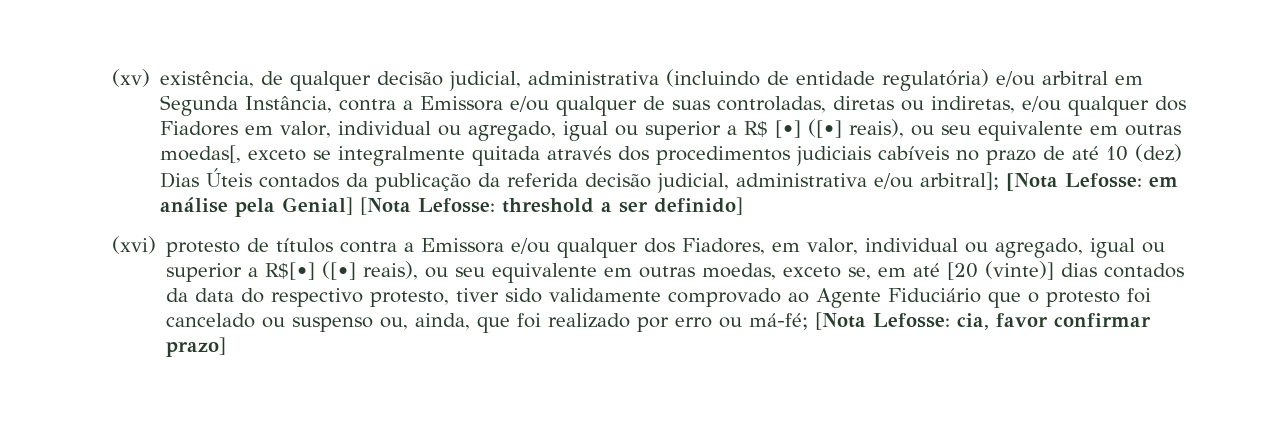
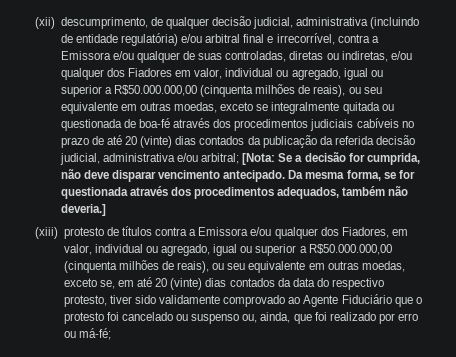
- (xv) existência, de qualquer decisão judicial, administrativa (incluindo de entidade regulatória) e/ou arbitral em Segunda Instância, contra a Emissora e/ou qualquer de suas controladas, diretas ou indiretas, e/ou qualquer dos Fiadores em valor, individual ou agregado, igual ou superior a R$ [•] ([•] reais), ou seu equivalente em outras moedas[, exceto se integralmente quitada através dos procedimentos judiciais cabíveis no prazo de até 10 (dez) Dias Úteis contados da publicação da referida decisão judicial, administrativa e/ou arbitral]; [Nota Lefosse: em análise pela Genial] [Nota Lefosse: threshold a ser definido]
- (xvi) protesto de títulos contra a Emissora e/ou qualquer dos Fiadores, em valor, individual ou agregado, igual ou superior a R$[•] ([•] reais), ou seu equivalente em outras moedas, exceto se, em até [20 (vinte)] dias contados da data do respectivo protesto, tiver sido validamente comprovado ao Agente Fiduciário que o protesto foi cancelado ou suspenso ou, ainda, que foi realizado por erro ou má-fé; [Nota Lefosse: cia, favor confirmar prazo]
+ (xii) descumprimento, de qualquer decisão judicial, administrativa (incluindo de entidade regulatória) e/ou arbitral final e irrecorrível, contra a Emissora e/ou qualquer de suas controladas, diretas ou indiretas, e/ou qualquer dos Fiadores em valor, individual ou agregado, igual ou superior a R$50.000.000,00 (cinquenta milhões de reais), ou seu equivalente em outras moedas, exceto se integralmente quitada ou questionada de boa-fé através dos procedimentos judiciais cabíveis no prazo de até 20 (vinte) dias contados da publicação da referida decisão judicial, administrativa e/ou arbitral; [Nota: Se a decisão for cumprida, não deve disparar vencimento antecipado. Da mesma forma, se for questionada através dos procedimentos adequados, também não deveria.]
+ (xiii) protesto de títulos contra a Emissora e/ou qualquer dos Fiadores, em valor, individual ou agregado, igual ou superior a R$50.000.000,00 (cinquenta milhões de reais), ou seu equivalente em outras moedas, exceto se, em até 20 (vinte) dias contados da data do respectivo protesto, tiver sido validamente comprovado ao Agente Fiduciário que o protesto foi cancelado ou suspenso ou, ainda, que foi realizado por erro ou má-fé;

